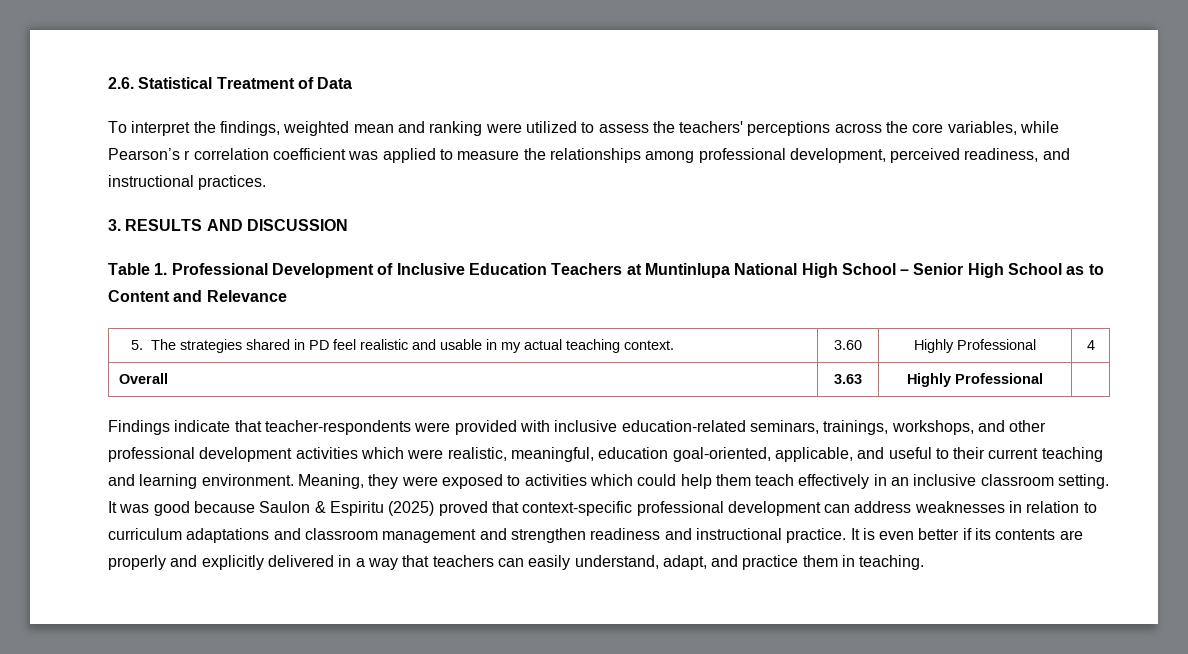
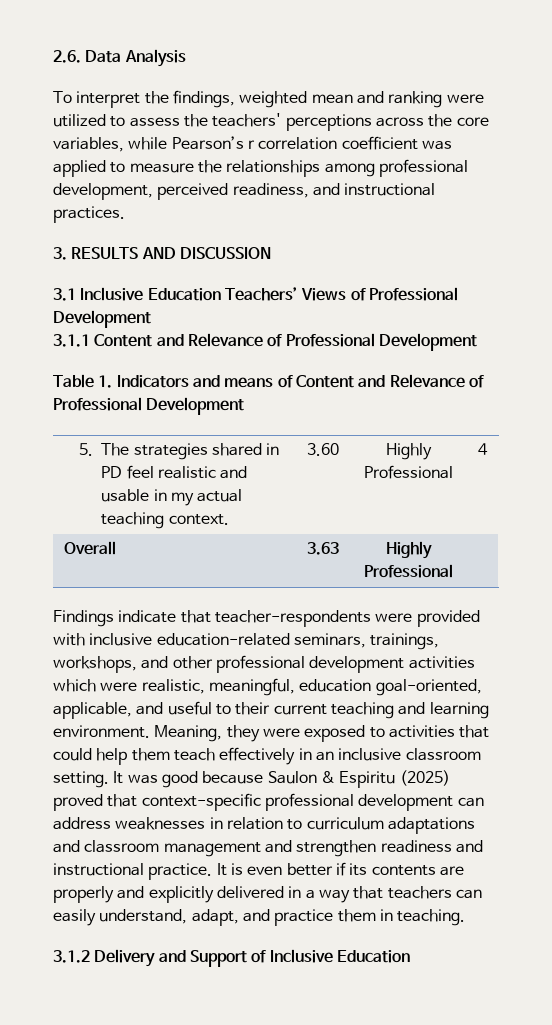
- 2.6. Statistical Treatment of Data
+ 2.6. Data Analysis
- Table 1. Professional Development of Inclusive Education Teachers at Muntinlupa National High School – Senior High School as to Content and Relevance
+ 3.1 Inclusive Education Teachers’ Views of Professional Development
+ 3.1.1 Content and Relevance of Professional Development
+ Table 1. Indicators and means of Content and Relevance of Professional Development
- Meaning, they were exposed to activities which could help them teach effectively in an inclusive classroom setting.
+ Meaning, they were exposed to activities that could help them teach effectively in an inclusive classroom setting.
+ 3.1.2 Delivery and Support of Inclusive Education

